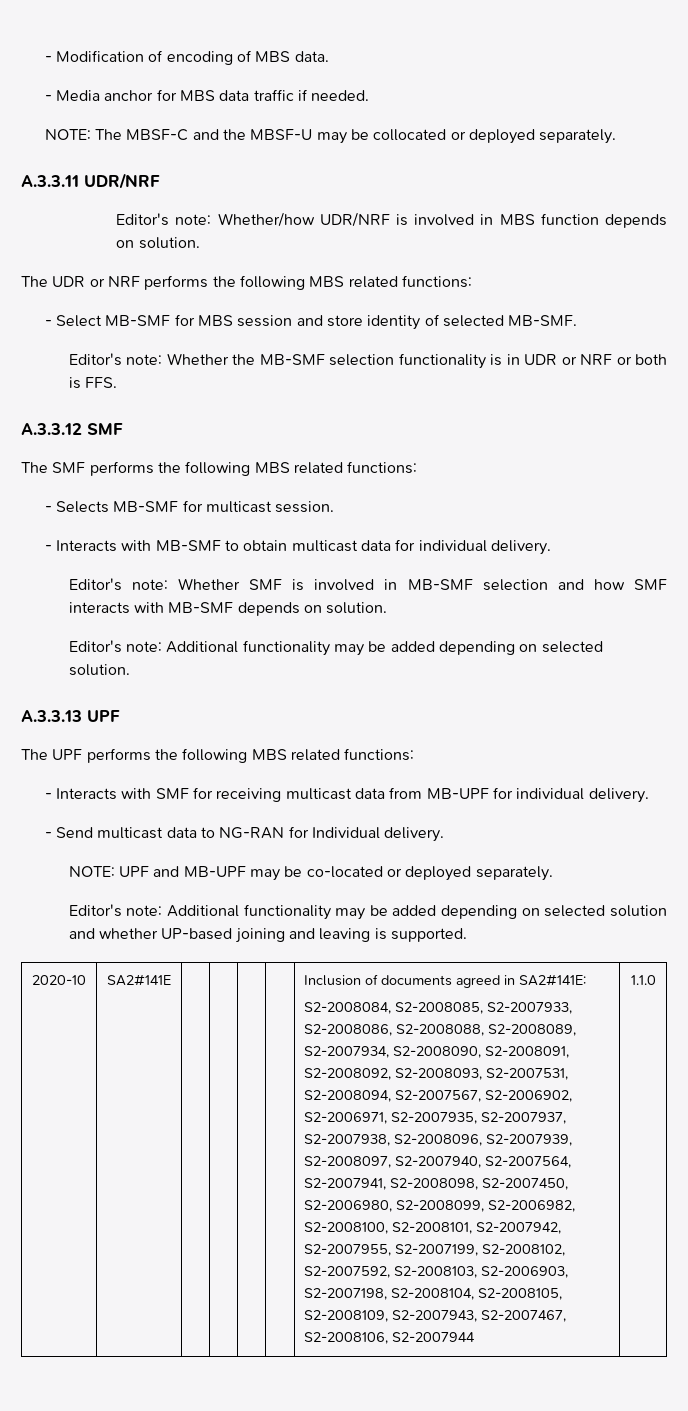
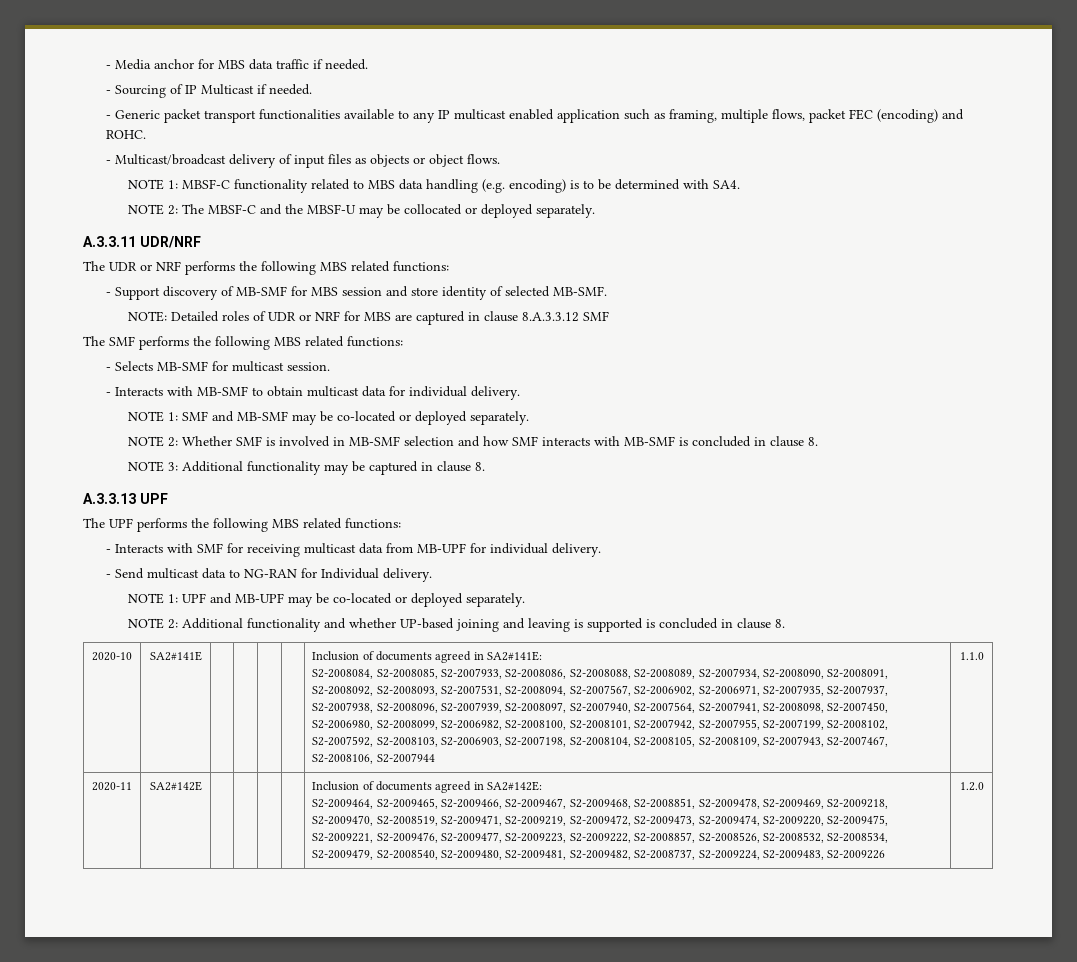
- - Modification of encoding of MBS data.
- NOTE: The MBSF-C and the MBSF-U may be collocated or deployed separately.
+ - Sourcing of IP Multicast if needed.
+ - Generic packet transport functionalities available to any IP multicast enabled application such as framing, multiple flows, packet FEC (encoding) and ROHC.
+ - Multicast/broadcast delivery of input files as objects or object flows.
+ NOTE 1: MBSF-C functionality related to MBS data handling (e.g. encoding) is to be determined with SA4.
+ NOTE 2: The MBSF-C and the MBSF-U may be collocated or deployed separately.
- Editor's note: Whether/how UDR/NRF is involved in MBS function depends on solution.
- - Select MB-SMF for MBS session and store identity of selected MB-SMF.
+ - Support discovery of MB-SMF for MBS session and store identity of selected MB-SMF.
- Editor's note: Whether the MB-SMF selection functionality is in UDR or NRF or both is FFS.
- A.3.3.12 SMF
+ NOTE: Detailed roles of UDR or NRF for MBS are captured in clause 8.A.3.3.12 SMF
- Editor's note: Whether SMF is involved in MB-SMF selection and how SMF interacts with MB-SMF depends on solution.
- Editor's note: Additional functionality may be added depending on selected solution.
+ NOTE 1: SMF and MB-SMF may be co-located or deployed separately.
+ NOTE 2: Whether SMF is involved in MB-SMF selection and how SMF interacts with MB-SMF is concluded in clause 8.
+ NOTE 3: Additional functionality may be captured in clause 8.
- NOTE: UPF and MB-UPF may be co-located or deployed separately.
+ NOTE 1: UPF and MB-UPF may be co-located or deployed separately.
- Editor's note: Additional functionality may be added depending on selected solution and whether UP-based joining and leaving is supported.
+ NOTE 2: Additional functionality and whether UP-based joining and leaving is supported is concluded in clause 8.
+ 2020-11 | SA2#142E | | | | | Inclusion of documents agreed in SA2#142E:
+ S2-2009464, S2-2009465, S2-2009466, S2-2009467, S2-2009468, S2-2008851, S2-2009478, S2-2009469, S2-2009218, S2-2009470, S2-2008519, S2-2009471, S2-2009219, S2-2009472, S2-2009473, S2-2009474, S2-2009220, S2-2009475, S2-2009221, S2-2009476, S2-2009477, S2-2009223, S2-2009222, S2-2008857, S2-2008526, S2-2008532, S2-2008534, S2-2009479, S2-2008540, S2-2009480, S2-2009481, S2-2009482, S2-2008737, S2-2009224, S2-2009483, S2-2009226 | 1.2.0

